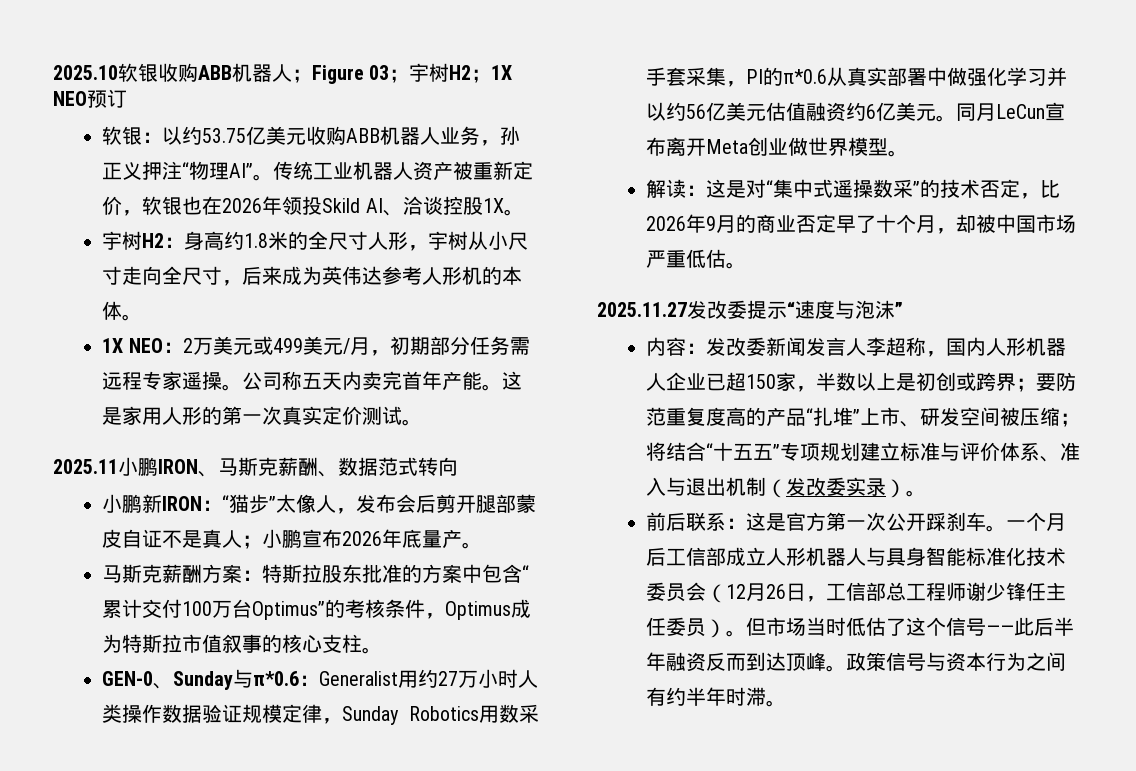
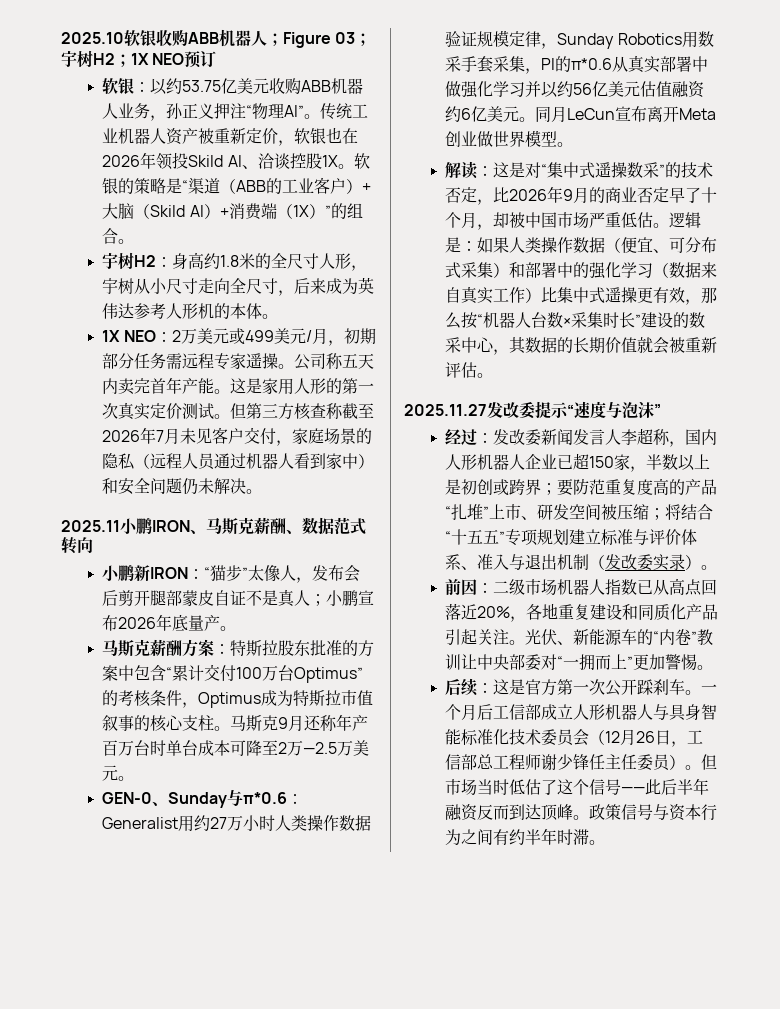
+ 软银的策略是“渠道（ABB的工业客户）+大脑（Skild AI）+消费端（1X）”的组合。
+ 但第三方核查称截至2026年7月未见客户交付，家庭场景的隐私（远程人员通过机器人看到家中）和安全问题仍未解决。
+ 马斯克9月还称年产百万台时单台成本可降至2万—2.5万美元。
+ 逻辑是：如果人类操作数据（便宜、可分布式采集）和部署中的强化学习（数据来自真实工作）比集中式遥操更有效，那么按“机器人台数×采集时长”建设的数采中心，其数据的长期价值就会被重新评估。
- 内容：发改委新闻发言人李超称，国内人形机器人企业已超150家，半数以上是初创或跨界；要防范重复度高的产品“扎堆”上市、研发空间被压缩；将结合“十五五”专项规划建立标准与评价体系、准入与退出机制（发改委实录）。
+ 经过：发改委新闻发言人李超称，国内人形机器人企业已超150家，半数以上是初创或跨界；要防范重复度高的产品“扎堆”上市、研发空间被压缩；将结合“十五五”专项规划建立标准与评价体系、准入与退出机制（发改委实录）。
- 前后联系：这是官方第一次公开踩刹车。
+ 前因：二级市场机器人指数已从高点回落近20%，各地重复建设和同质化产品引起关注。光伏、新能源车的“内卷”教训让中央部委对“一拥而上”更加警惕。
+ 后续：这是官方第一次公开踩刹车。

